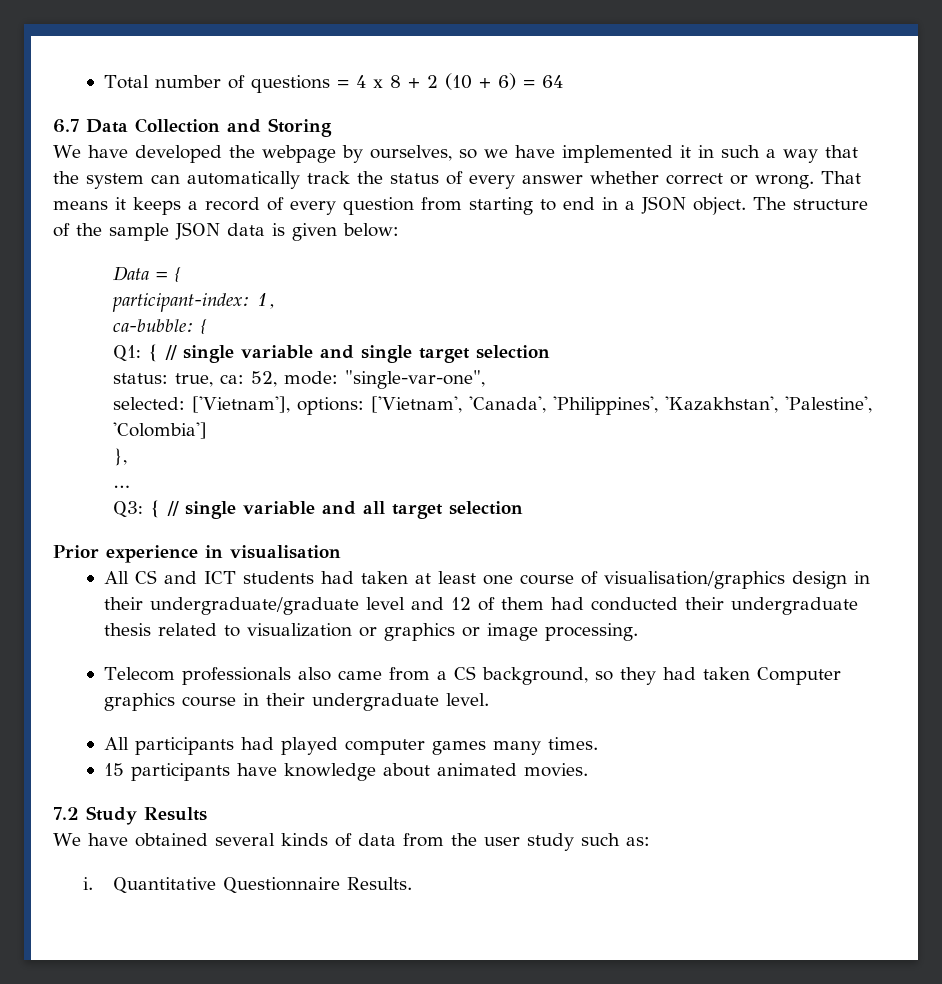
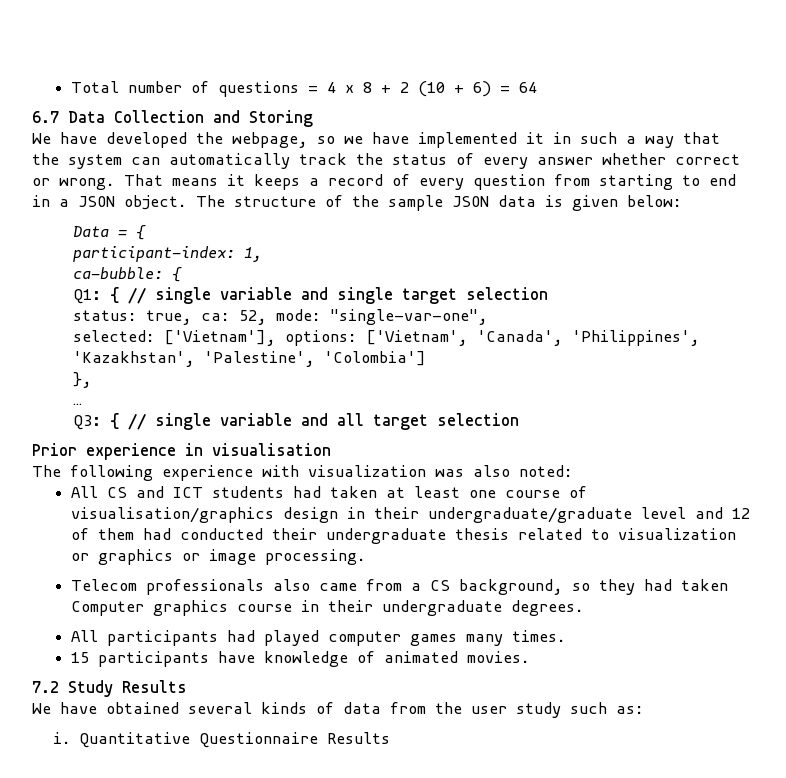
- We have developed the webpage by ourselves, so we have implemented it in such a way that the system can automatically track the status of every answer whether correct or wrong.
+ We have developed the webpage, so we have implemented it in such a way that the system can automatically track the status of every answer whether correct or wrong.
+ The following experience with visualization was also noted:
- Telecom professionals also came from a CS background, so they had taken Computer graphics course in their undergraduate level.
+ Telecom professionals also came from a CS background, so they had taken Computer graphics course in their undergraduate degrees.
- 15 participants have knowledge about animated movies.
+ 15 participants have knowledge of animated movies.
- Quantitative Questionnaire Results.
+ Quantitative Questionnaire Results

